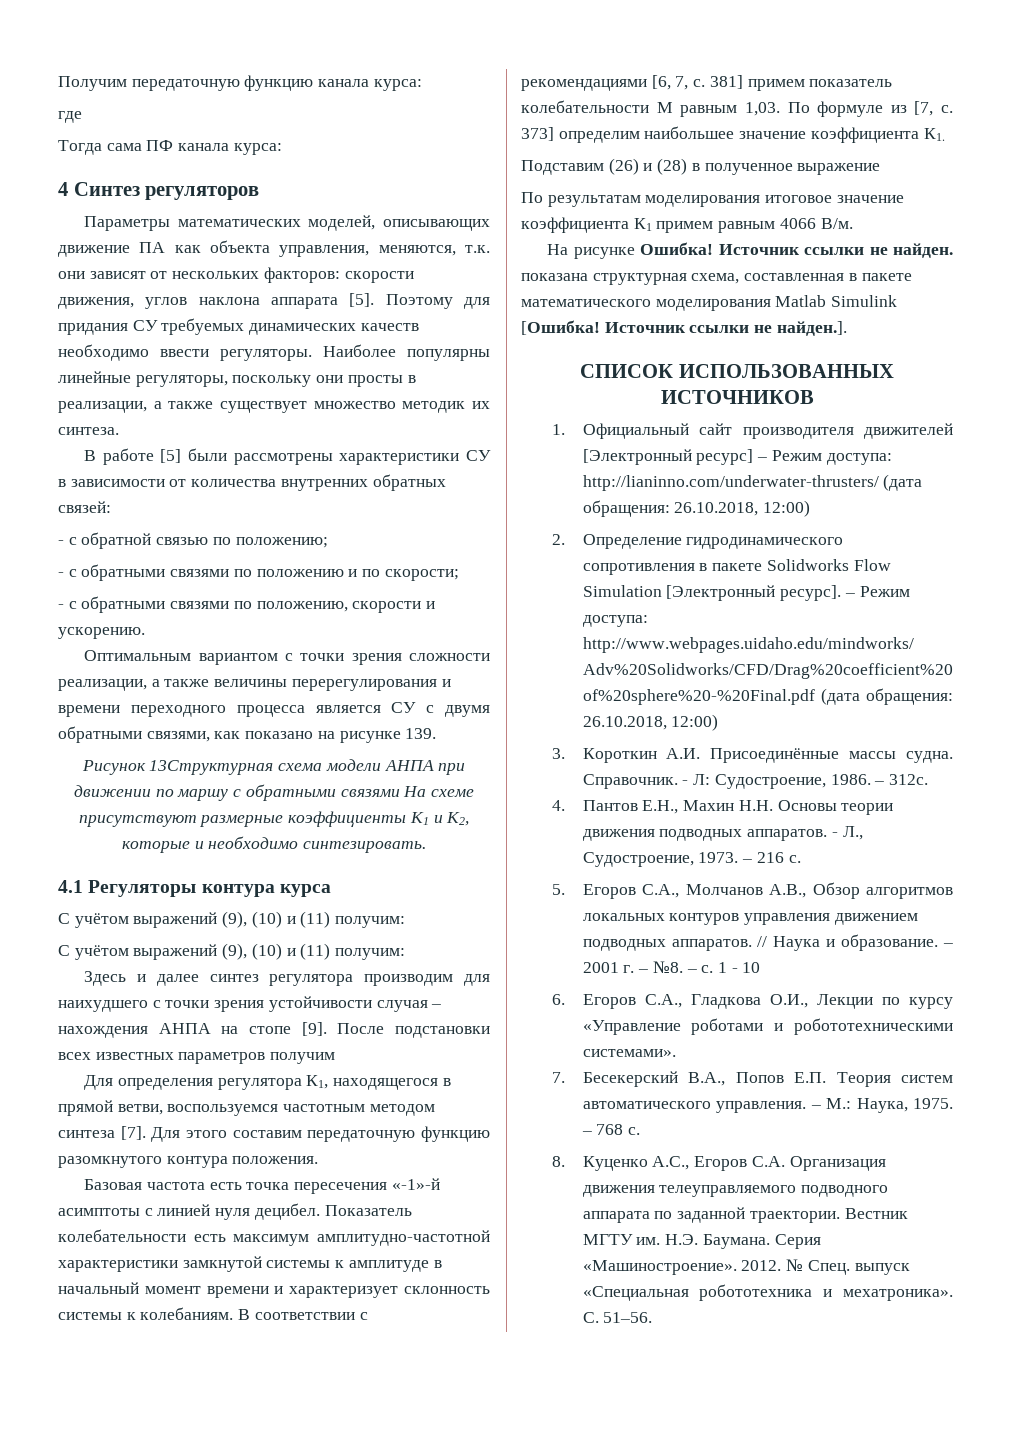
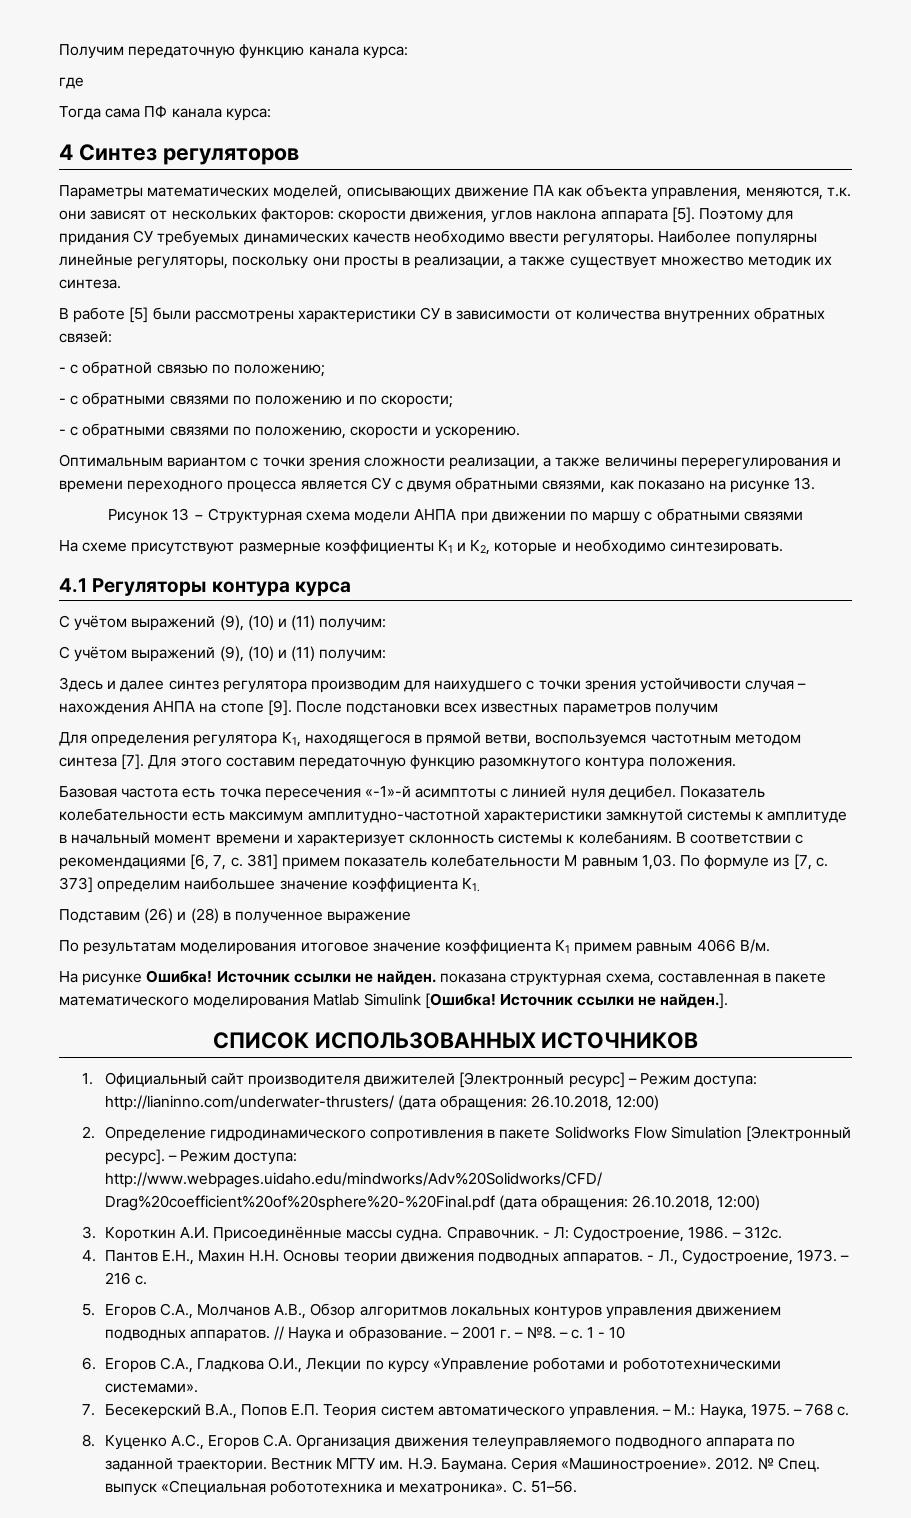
- Оптимальным вариантом с точки зрения сложности реализации, а также величины перерегулирования и времени переходного процесса является СУ с двумя обратными связями, как показано на рисунке 139.
+ Оптимальным вариантом с точки зрения сложности реализации, а также величины перерегулирования и времени переходного процесса является СУ с двумя обратными связями, как показано на рисунке 13.
- Рисунок 13Структурная схема модели АНПА при движении по маршу с обратными связями На схеме присутствуют размерные коэффициенты К1 и К2, которые и необходимо синтезировать.
+ Рисунок 13 − Структурная схема модели АНПА при движении по маршу с обратными связями
+ На схеме присутствуют размерные коэффициенты К1 и К2, которые и необходимо синтезировать.

